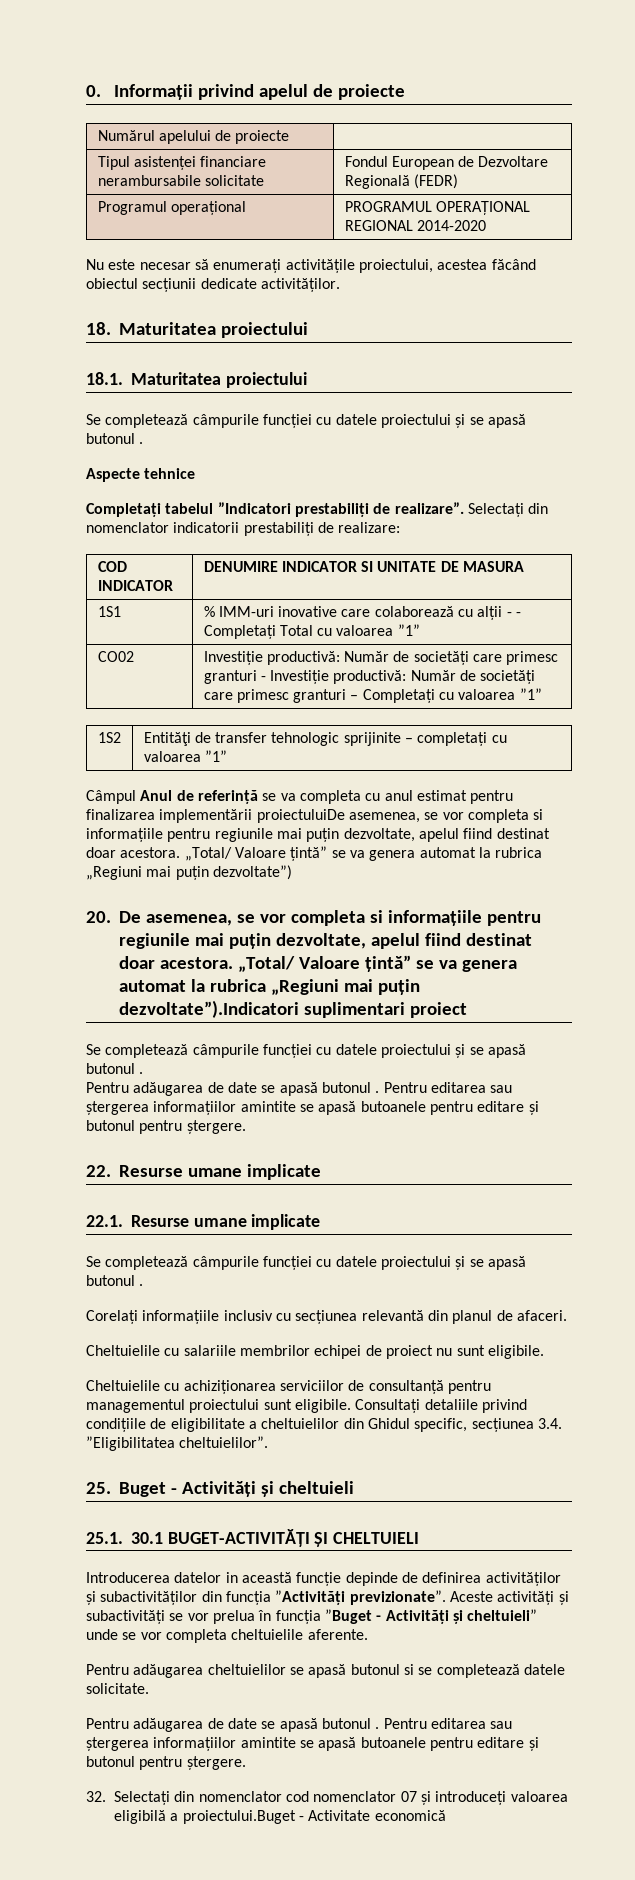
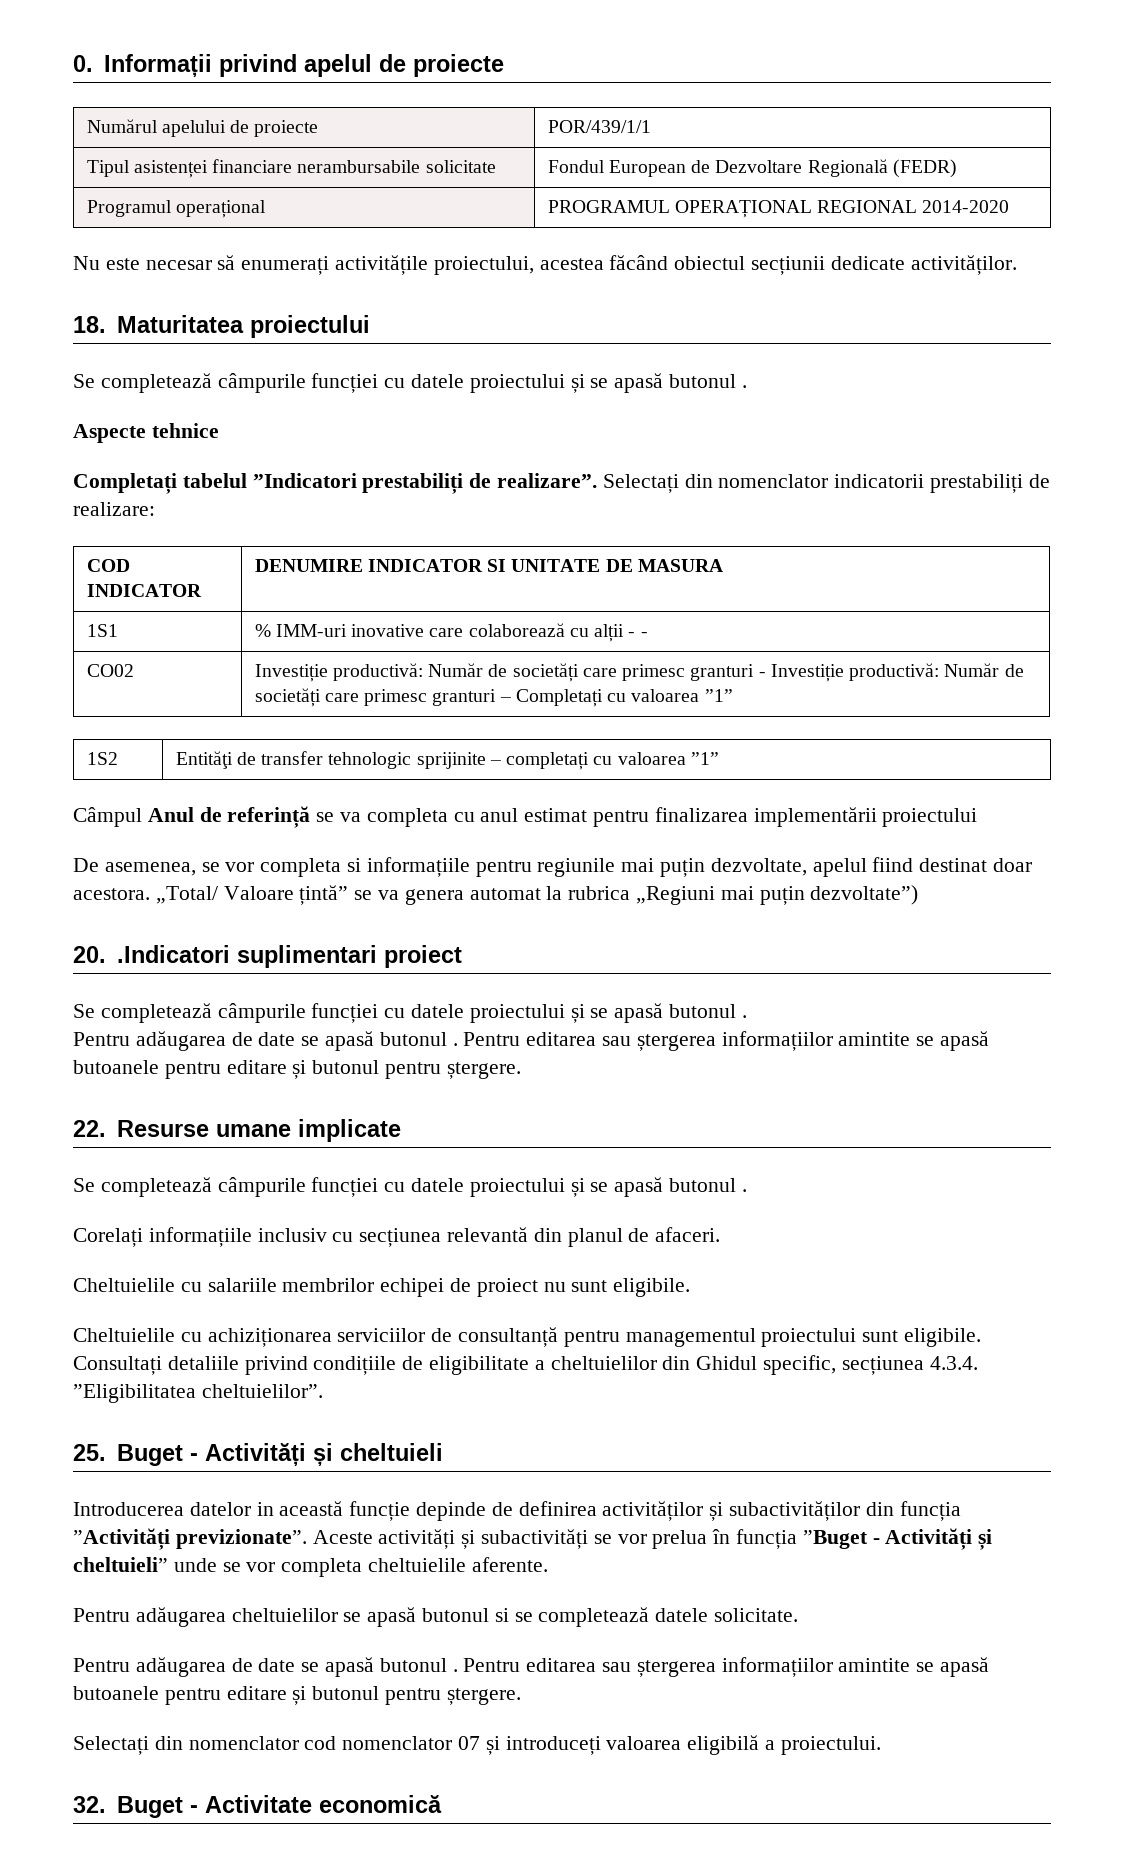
- Numărul apelului de proiecte |
+ Numărul apelului de proiecte | POR/439/1/1
- 18.1. Maturitatea proiectului
- 1S1 | % IMM-uri inovative care colaborează cu alții - - Completați Total cu valoarea ”1”
+ 1S1 | % IMM-uri inovative care colaborează cu alții - -
- Câmpul Anul de referință se va completa cu anul estimat pentru finalizarea implementării proiectuluiDe asemenea, se vor completa si informațiile pentru regiunile mai puțin dezvoltate, apelul fiind destinat doar acestora.
+ Câmpul Anul de referință se va completa cu anul estimat pentru finalizarea implementării proiectului
+ De asemenea, se vor completa si informațiile pentru regiunile mai puțin dezvoltate, apelul fiind destinat doar acestora.
- 20. De asemenea, se vor completa si informațiile pentru regiunile mai puțin dezvoltate, apelul fiind destinat doar acestora. „Total/ Valoare țintă” se va genera automat la rubrica „Regiuni mai puțin dezvoltate”).Indicatori suplimentari proiect
+ 20. .Indicatori suplimentari proiect
- 22.1. Resurse umane implicate
- Consultați detaliile privind condițiile de eligibilitate a cheltuielilor din Ghidul specific, secțiunea 3.4. ”Eligibilitatea cheltuielilor”.
+ Consultați detaliile privind condițiile de eligibilitate a cheltuielilor din Ghidul specific, secțiunea 4.3.4. ”Eligibilitatea cheltuielilor”.
- 25.1. 30.1 BUGET-ACTIVITĂȚI ȘI CHELTUIELI
- 32. Selectați din nomenclator cod nomenclator 07 și introduceți valoarea eligibilă a proiectului.Buget - Activitate economică
+ Selectați din nomenclator cod nomenclator 07 și introduceți valoarea eligibilă a proiectului.
+ 32. Buget - Activitate economică

